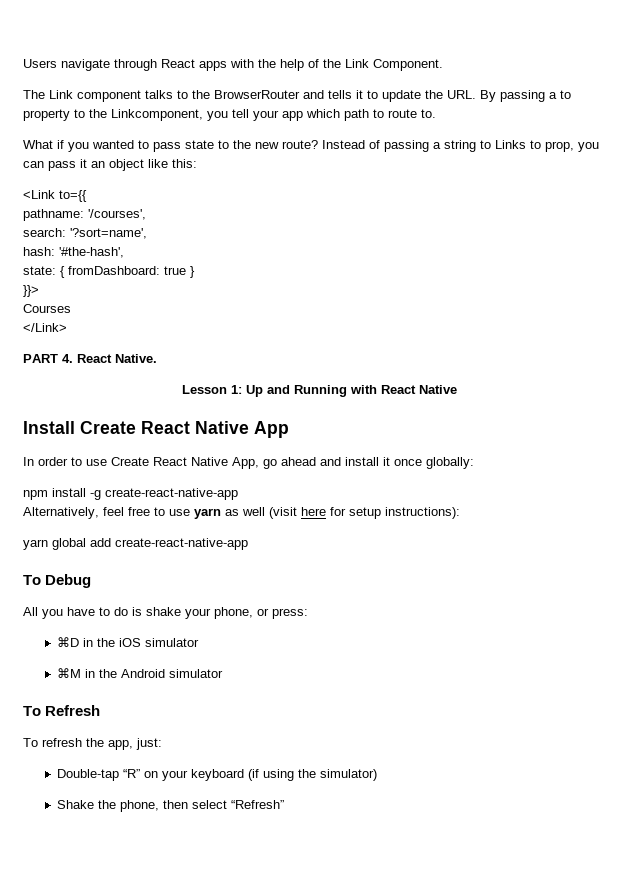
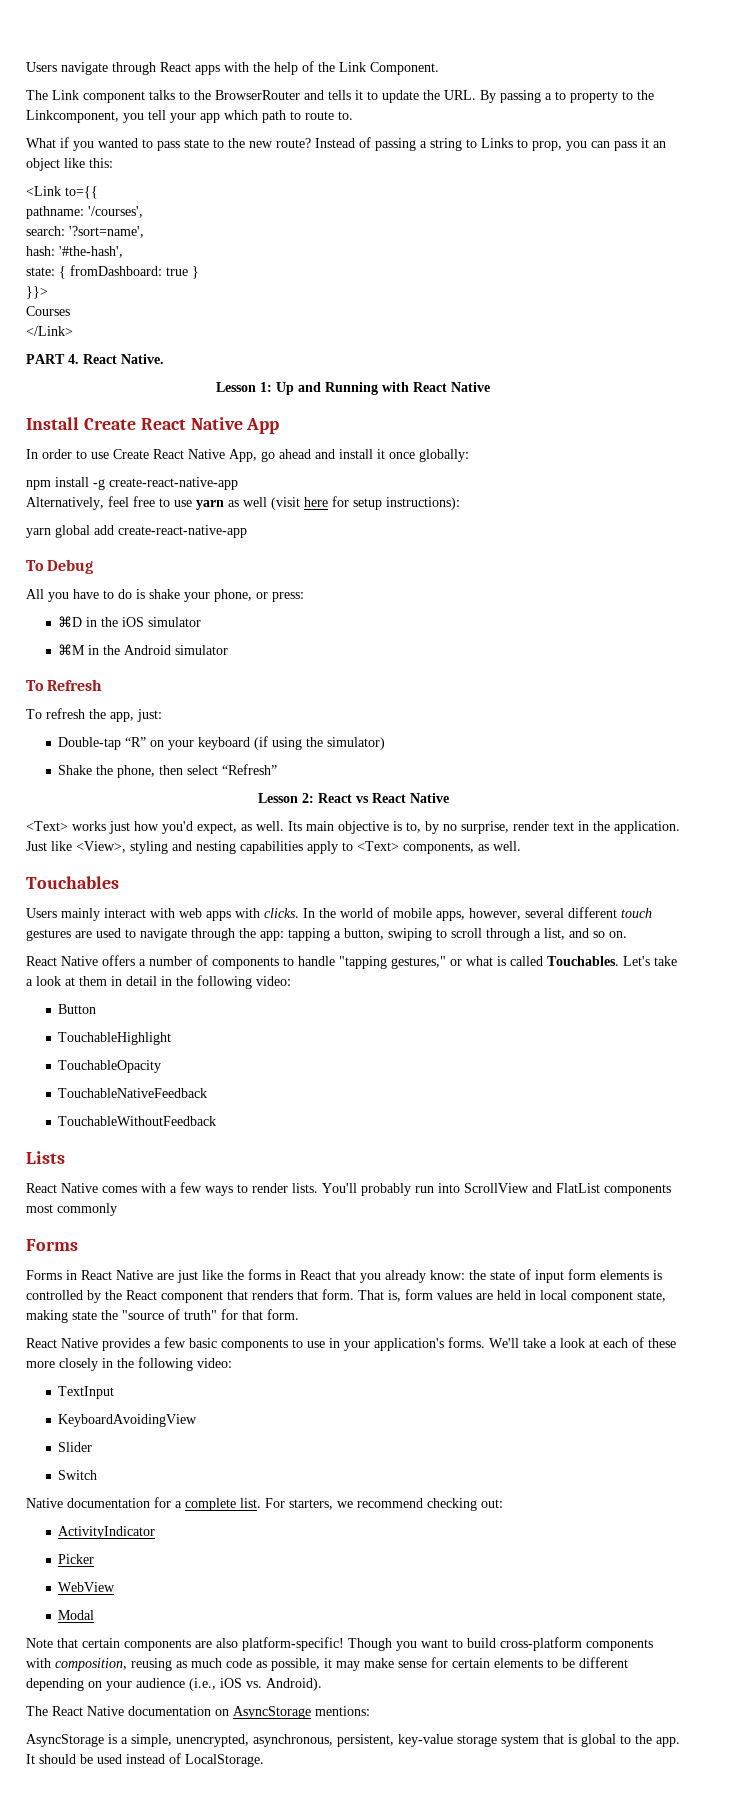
+ Lesson 2: React vs React Native
+ <Text> works just how you'd expect, as well. Its main objective is to, by no surprise, render text in the application. Just like <View>, styling and nesting capabilities apply to <Text> components, as well.
+ Touchables
+ Users mainly interact with web apps with clicks. In the world of mobile apps, however, several different touch gestures are used to navigate through the app: tapping a button, swiping to scroll through a list, and so on.
+ React Native offers a number of components to handle "tapping gestures," or what is called Touchables. Let's take a look at them in detail in the following video:
+ Button
+ TouchableHighlight
+ TouchableOpacity
+ TouchableNativeFeedback
+ TouchableWithoutFeedback
+ Lists
+ React Native comes with a few ways to render lists. You'll probably run into ScrollView and FlatList components most commonly
+ Forms
+ Forms in React Native are just like the forms in React that you already know: the state of input form elements is controlled by the React component that renders that form. That is, form values are held in local component state, making state the "source of truth" for that form.
+ React Native provides a few basic components to use in your application's forms. We'll take a look at each of these more closely in the following video:
+ TextInput
+ KeyboardAvoidingView
+ Slider
+ Switch
+ Native documentation for a complete list. For starters, we recommend checking out:
+ ActivityIndicator
+ Picker
+ WebView
+ Modal
+ Note that certain components are also platform-specific! Though you want to build cross-platform components with composition, reusing as much code as possible, it may make sense for certain elements to be different depending on your audience (i.e., iOS vs. Android).
+ The React Native documentation on AsyncStorage mentions:
+ AsyncStorage is a simple, unencrypted, asynchronous, persistent, key-value storage system that is global to the app. It should be used instead of LocalStorage.

